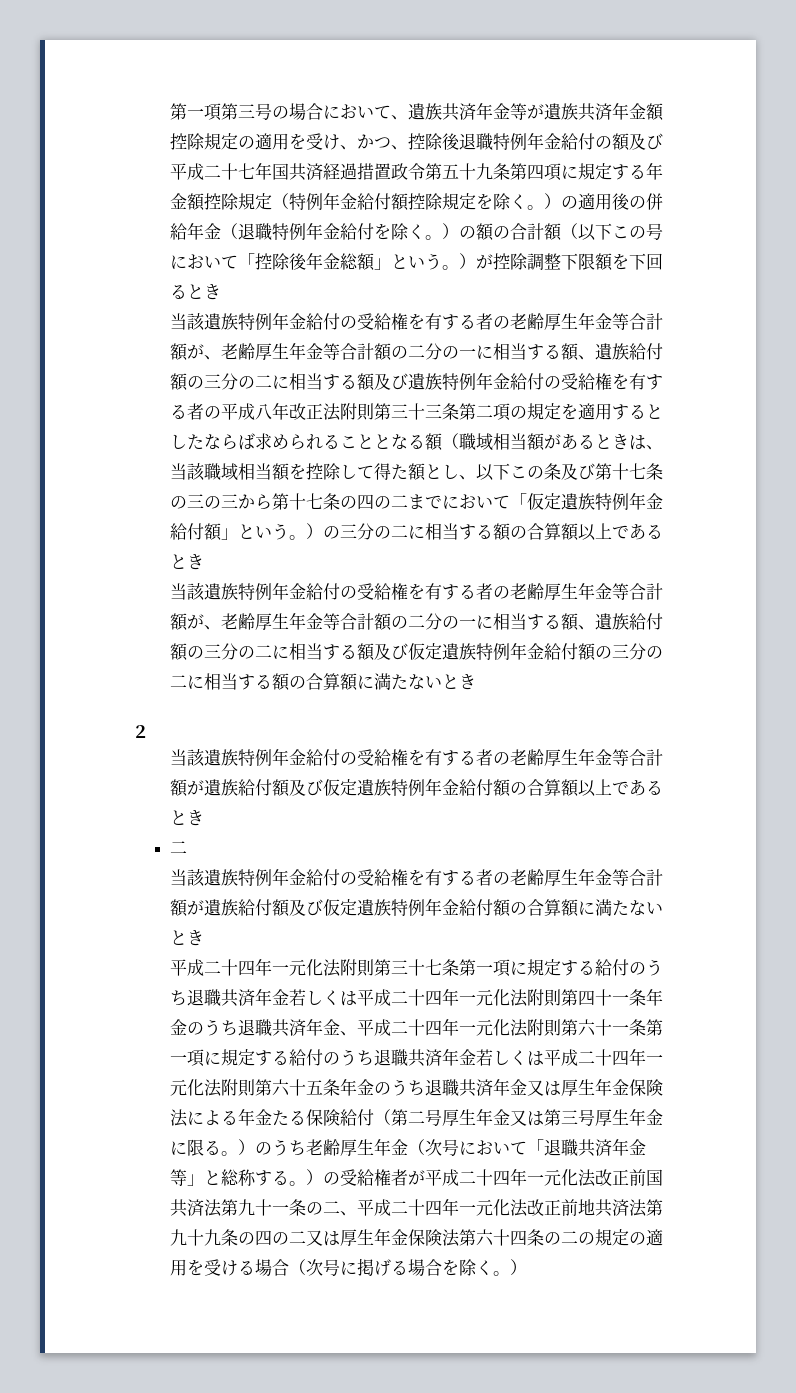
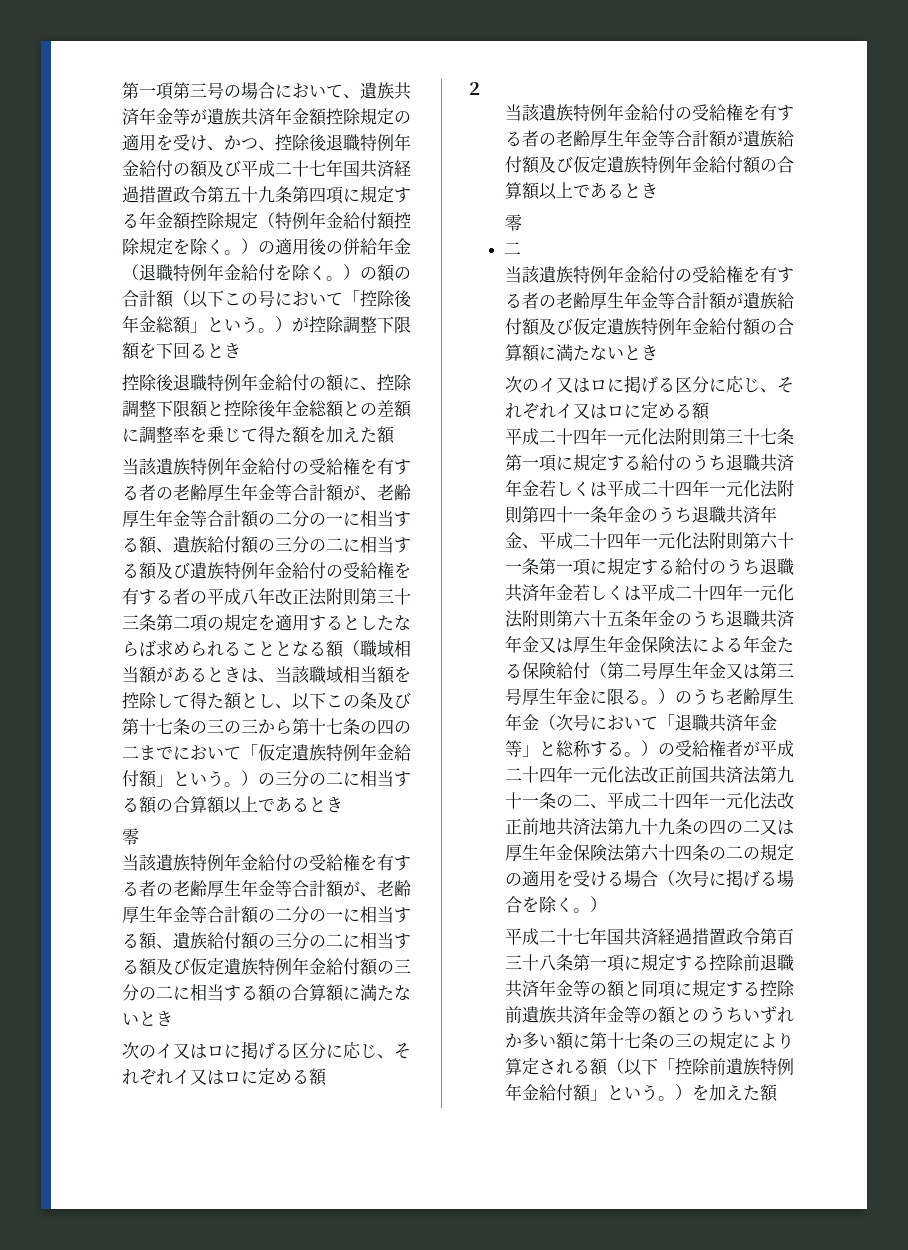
+ 控除後退職特例年金給付の額に、控除調整下限額と控除後年金総額との差額に調整率を乗じて得た額を加えた額
  当該遺族特例年金給付の受給権を有する者の老齢厚生年金等合計額が、老齢厚生年金等合計額の二分の一に相当する額、遺族給付額の三分の二に相当する額及び遺族特例年金給付の受給権を有する者の平成八年改正法附則第三十三条第二項の規定を適用するとしたならば求められることとなる額（職域相当額があるときは、当該職域相当額を控除して得た額とし、以下この条及び第十七条の三の三から第十七条の四の二までにおいて「仮定遺族特例年金給付額」という。）の三分の二に相当する額の合算額以上であるとき
+ 零
  当該遺族特例年金給付の受給権を有する者の老齢厚生年金等合計額が、老齢厚生年金等合計額の二分の一に相当する額、遺族給付額の三分の二に相当する額及び仮定遺族特例年金給付額の三分の二に相当する額の合算額に満たないとき
+ 次のイ又はロに掲げる区分に応じ、それぞれイ又はロに定める額
  当該遺族特例年金給付の受給権を有する者の老齢厚生年金等合計額が遺族給付額及び仮定遺族特例年金給付額の合算額以上であるとき
+ 零
  当該遺族特例年金給付の受給権を有する者の老齢厚生年金等合計額が遺族給付額及び仮定遺族特例年金給付額の合算額に満たないとき
+ 次のイ又はロに掲げる区分に応じ、それぞれイ又はロに定める額
+ 平成二十七年国共済経過措置政令第百三十八条第一項に規定する控除前退職共済年金等の額と同項に規定する控除前遺族共済年金等の額とのうちいずれか多い額に第十七条の三の規定により算定される額（以下「控除前遺族特例年金給付額」という。）を加えた額

